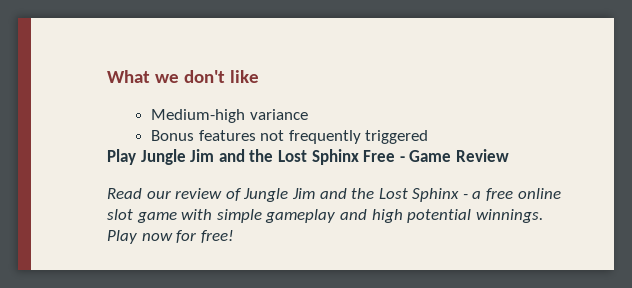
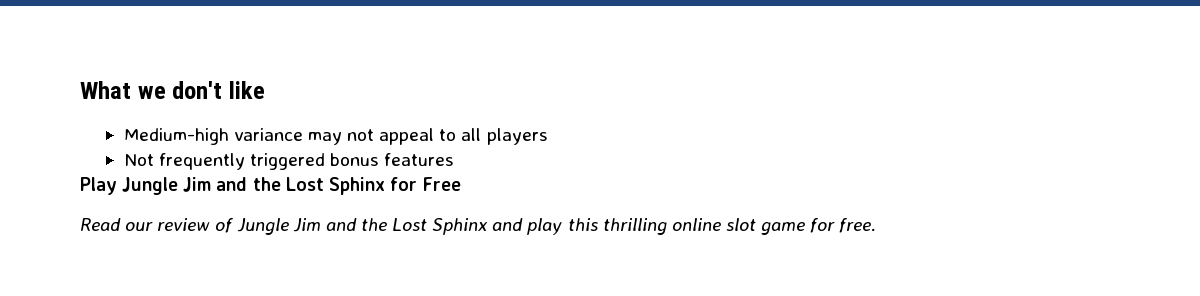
- Medium-high variance
- Bonus features not frequently triggered
+ Medium-high variance may not appeal to all players
+ Not frequently triggered bonus features
- Play Jungle Jim and the Lost Sphinx Free - Game Review
+ Play Jungle Jim and the Lost Sphinx for Free
- Read our review of Jungle Jim and the Lost Sphinx - a free online slot game with simple gameplay and high potential winnings. Play now for free!
+ Read our review of Jungle Jim and the Lost Sphinx and play this thrilling online slot game for free.

